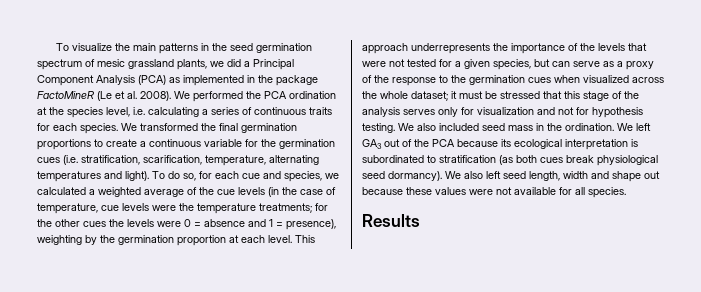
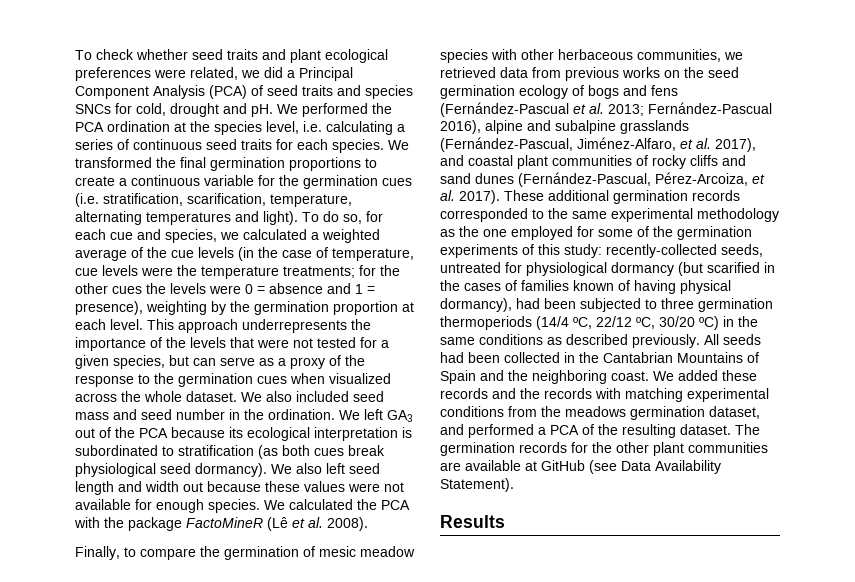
- To visualize the main patterns in the seed germination spectrum of mesic grassland plants, we did a Principal Component Analysis (PCA) as implemented in the package FactoMineR (Le et al. 2008).
+ To check whether seed traits and plant ecological preferences were related, we did a Principal Component Analysis (PCA) of seed traits and species SNCs for cold, drought and pH.
- We performed the PCA ordination at the species level, i.e. calculating a series of continuous traits for each species.
+ We performed the PCA ordination at the species level, i.e. calculating a series of continuous seed traits for each species.
- This approach underrepresents the importance of the levels that were not tested for a given species, but can serve as a proxy of the response to the germination cues when visualized across the whole dataset; it must be stressed that this stage of the analysis serves only for visualization and not for hypothesis testing.
+ This approach underrepresents the importance of the levels that were not tested for a given species, but can serve as a proxy of the response to the germination cues when visualized across the whole dataset.
- We also included seed mass in the ordination.
+ We also included seed mass and seed number in the ordination.
- We also left seed length, width and shape out because these values were not available for all species.
+ We also left seed length and width out because these values were not available for enough species. We calculated the PCA with the package FactoMineR (Lê et al. 2008).
+ Finally, to compare the germination of mesic meadow species with other herbaceous communities, we retrieved data from previous works on the seed germination ecology of bogs and fens (Fernández-Pascual et al. 2013; Fernández-Pascual 2016), alpine and subalpine grasslands (Fernández-Pascual, Jiménez-Alfaro, et al. 2017), and coastal plant communities of rocky cliffs and sand dunes (Fernández-Pascual, Pérez-Arcoiza, et al. 2017). These additional germination records corresponded to the same experimental methodology as the one employed for some of the germination experiments of this study: recently-collected seeds, untreated for physiological dormancy (but scarified in the cases of families known of having physical dormancy), had been subjected to three germination thermoperiods (14/4 ºC, 22/12 ºC, 30/20 ºC) in the same conditions as described previously. All seeds had been collected in the Cantabrian Mountains of Spain and the neighboring coast. We added these records and the records with matching experimental conditions from the meadows germination dataset, and performed a PCA of the resulting dataset. The germination records for the other plant communities are available at GitHub (see Data Availability Statement).

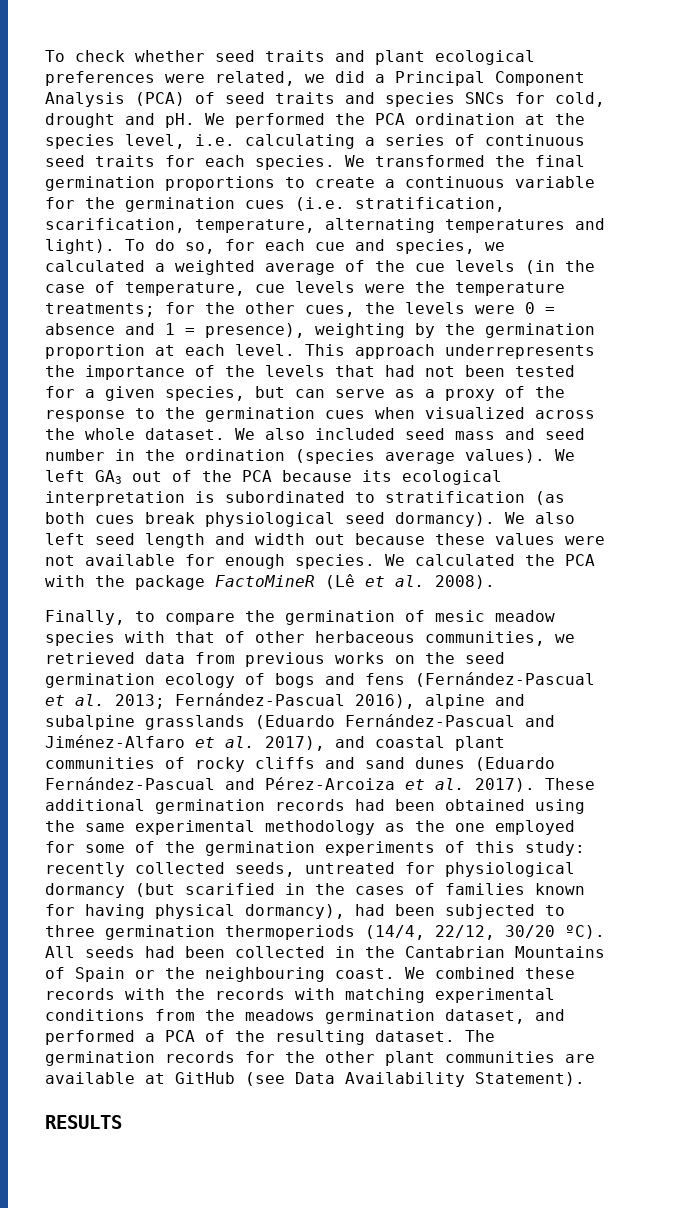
- To do so, for each cue and species, we calculated a weighted average of the cue levels (in the case of temperature, cue levels were the temperature treatments; for the other cues the levels were 0 = absence and 1 = presence), weighting by the germination proportion at each level.
+ To do so, for each cue and species, we calculated a weighted average of the cue levels (in the case of temperature, cue levels were the temperature treatments; for the other cues, the levels were 0 = absence and 1 = presence), weighting by the germination proportion at each level.
- This approach underrepresents the importance of the levels that were not tested for a given species, but can serve as a proxy of the response to the germination cues when visualized across the whole dataset.
+ This approach underrepresents the importance of the levels that had not been tested for a given species, but can serve as a proxy of the response to the germination cues when visualized across the whole dataset.
- We also included seed mass and seed number in the ordination.
+ We also included seed mass and seed number in the ordination (species average values).
- Finally, to compare the germination of mesic meadow species with other herbaceous communities, we retrieved data from previous works on the seed germination ecology of bogs and fens (Fernández-Pascual et al. 2013; Fernández-Pascual 2016), alpine and subalpine grasslands (Fernández-Pascual, Jiménez-Alfaro, et al. 2017), and coastal plant communities of rocky cliffs and sand dunes (Fernández-Pascual, Pérez-Arcoiza, et al. 2017).
+ Finally, to compare the germination of mesic meadow species with that of other herbaceous communities, we retrieved data from previous works on the seed germination ecology of bogs and fens (Fernández-Pascual et al. 2013; Fernández-Pascual 2016), alpine and subalpine grasslands (Eduardo Fernández-Pascual and Jiménez-Alfaro et al. 2017), and coastal plant communities of rocky cliffs and sand dunes (Eduardo Fernández-Pascual and Pérez-Arcoiza et al. 2017).
- These additional germination records corresponded to the same experimental methodology as the one employed for some of the germination experiments of this study: recently-collected seeds, untreated for physiological dormancy (but scarified in the cases of families known of having physical dormancy), had been subjected to three germination thermoperiods (14/4 ºC, 22/12 ºC, 30/20 ºC) in the same conditions as described previously.
+ These additional germination records had been obtained using the same experimental methodology as the one employed for some of the germination experiments of this study: recently collected seeds, untreated for physiological dormancy (but scarified in the cases of families known for having physical dormancy), had been subjected to three germination thermoperiods (14/4, 22/12, 30/20 ºC).
- All seeds had been collected in the Cantabrian Mountains of Spain and the neighboring coast.
+ All seeds had been collected in the Cantabrian Mountains of Spain or the neighbouring coast.
- We added these records and the records with matching experimental conditions from the meadows germination dataset, and performed a PCA of the resulting dataset.
+ We combined these records with the records with matching experimental conditions from the meadows germination dataset, and performed a PCA of the resulting dataset.
- Results
+ RESULTS

